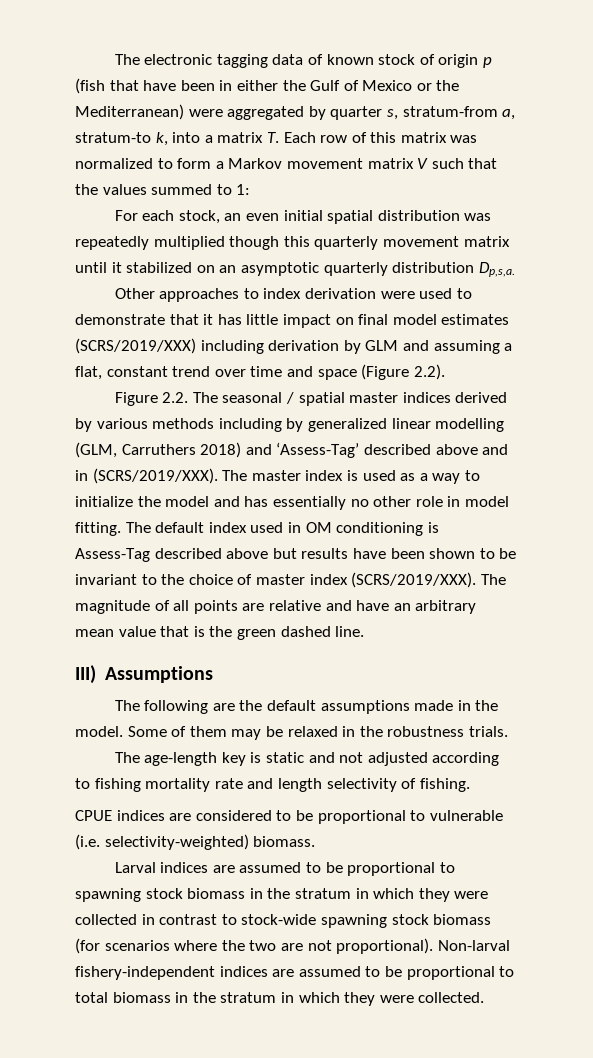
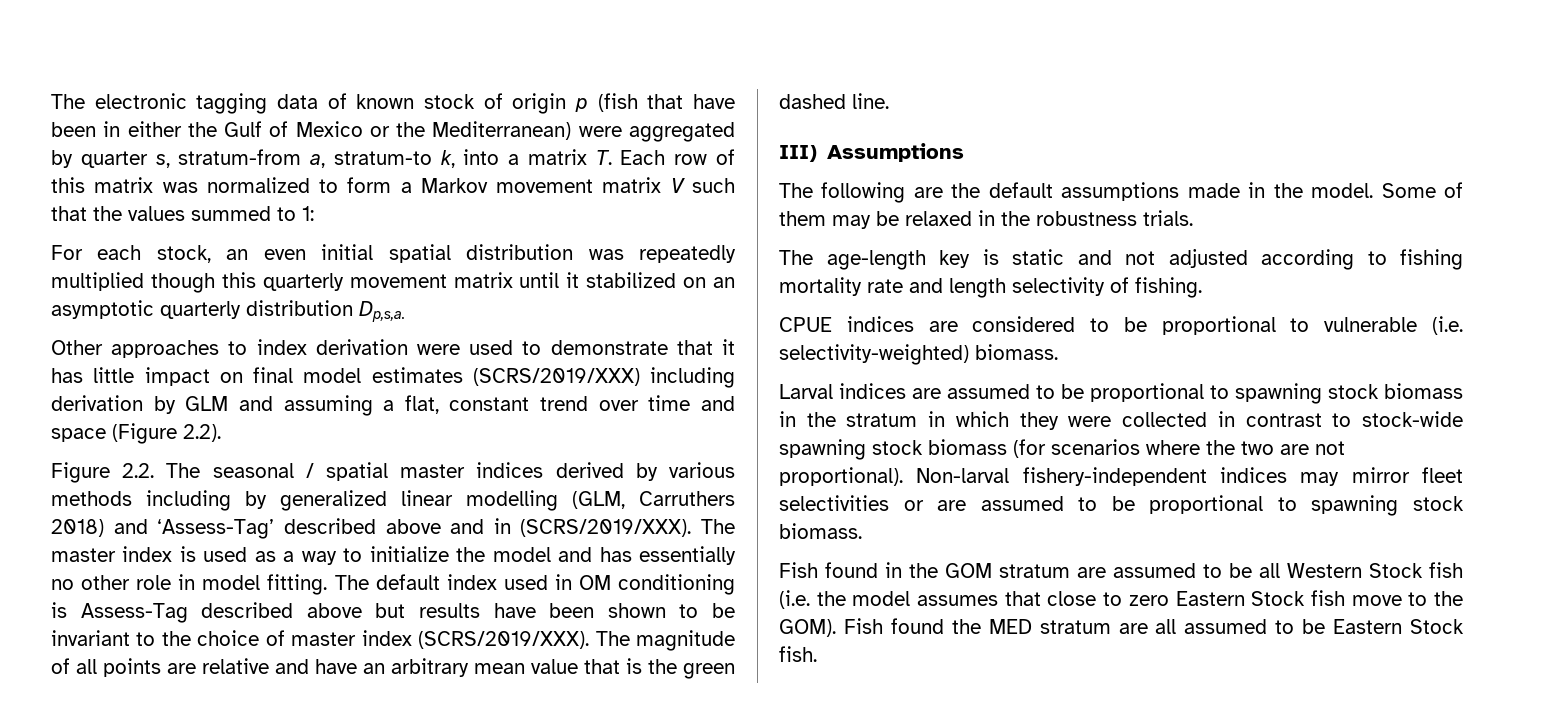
- Non-larval fishery-independent indices are assumed to be proportional to total biomass in the stratum in which they were collected.
+ Non-larval fishery-independent indices may mirror fleet selectivities or are assumed to be proportional to spawning stock biomass.
+ Fish found in the GOM stratum are assumed to be all Western Stock fish (i.e. the model assumes that close to zero Eastern Stock fish move to the GOM). Fish found the MED stratum are all assumed to be Eastern Stock fish.

